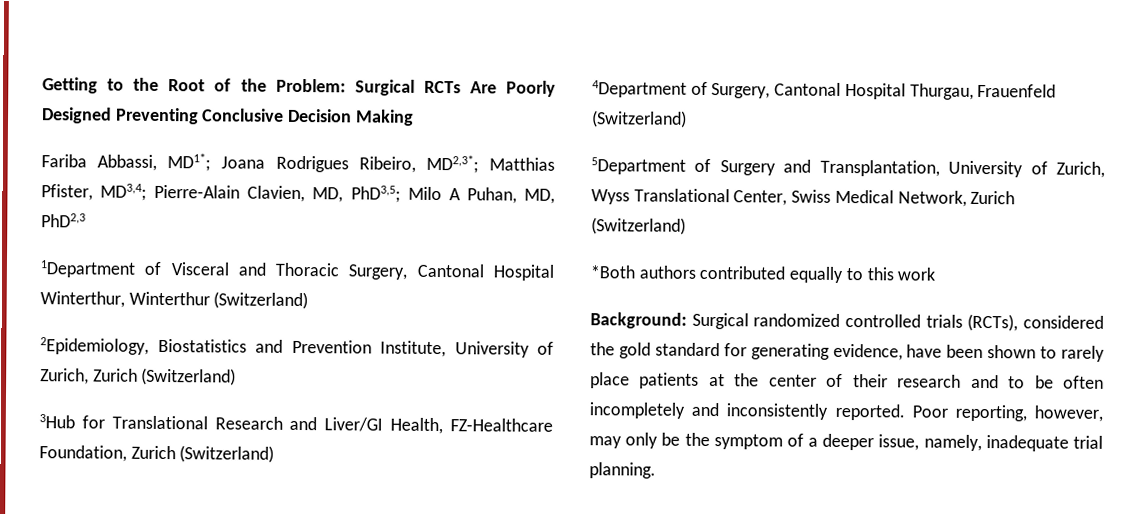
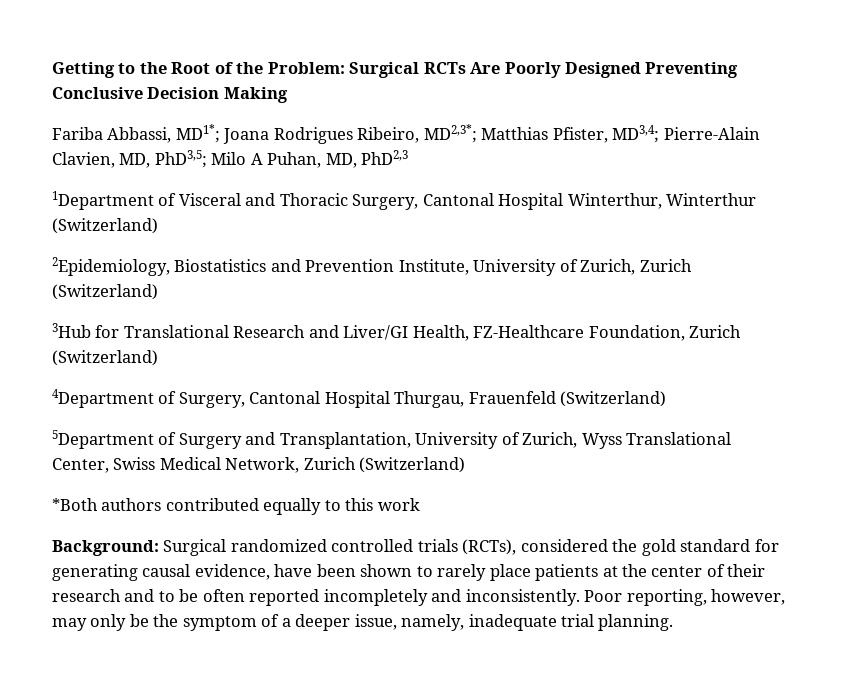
- Background: Surgical randomized controlled trials (RCTs), considered the gold standard for generating evidence, have been shown to rarely place patients at the center of their research and to be often incompletely and inconsistently reported.
+ Background: Surgical randomized controlled trials (RCTs), considered the gold standard for generating causal evidence, have been shown to rarely place patients at the center of their research and to be often reported incompletely and inconsistently.

